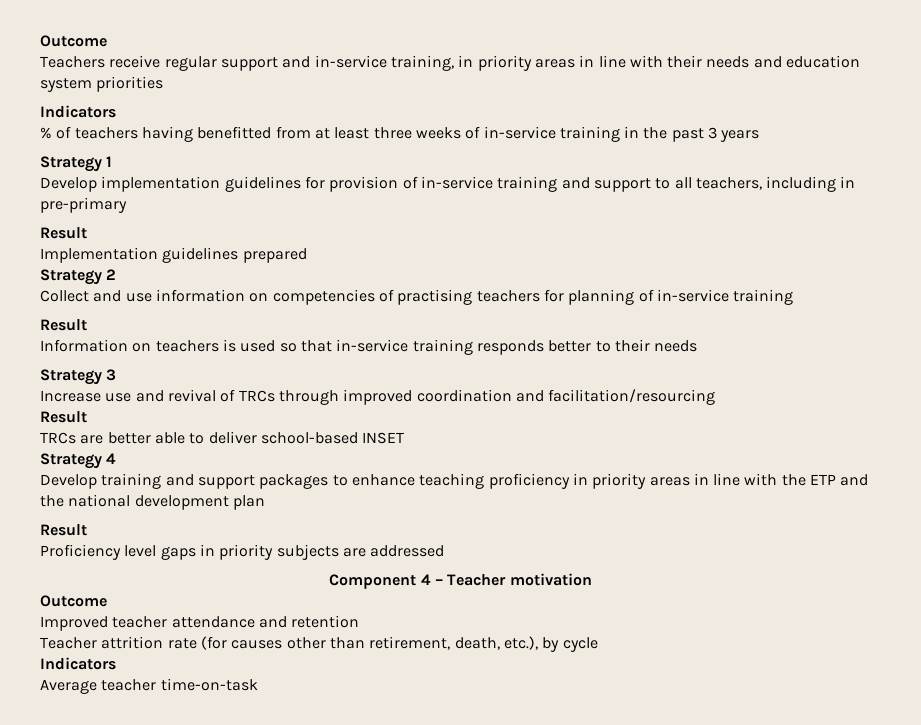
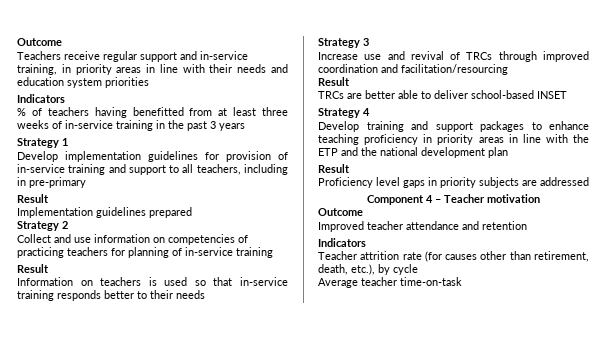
- Collect and use information on competencies of practising teachers for planning of in-service training
+ Collect and use information on competencies of practicing teachers for planning of in-service training
  Improved teacher attendance and retention
+ Indicators
  Teacher attrition rate (for causes other than retirement, death, etc.), by cycle
- Indicators

